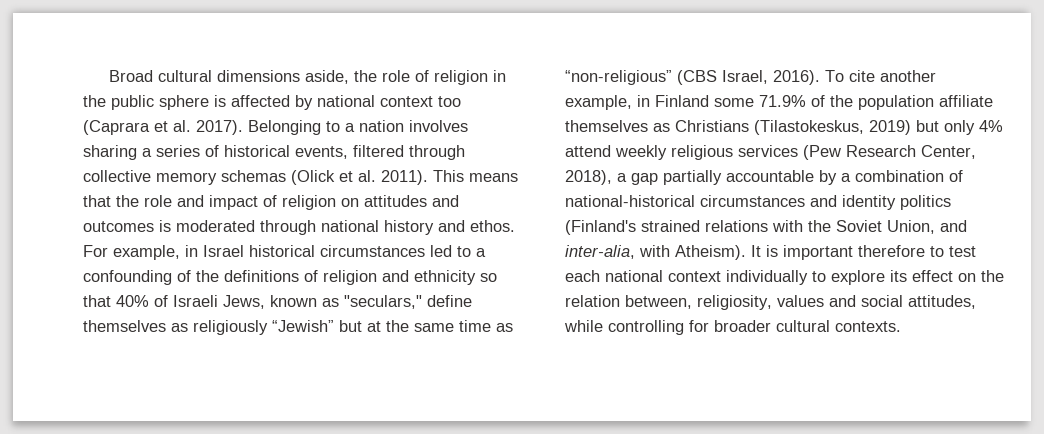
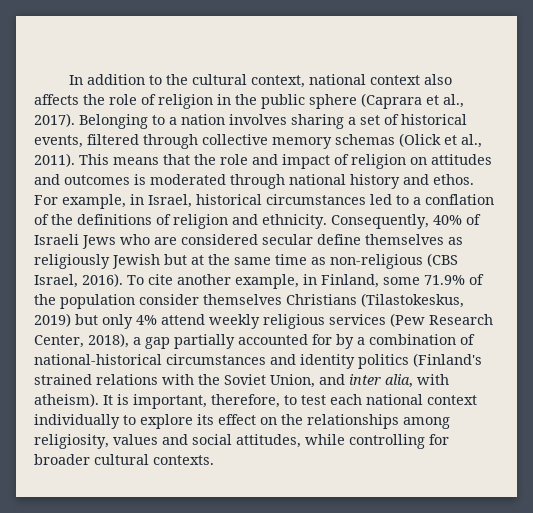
- Broad cultural dimensions aside, the role of religion in the public sphere is affected by national context too (Caprara et al. 2017).
+ In addition to the cultural context, national context also affects the role of religion in the public sphere (Caprara et al., 2017).
- Belonging to a nation involves sharing a series of historical events, filtered through collective memory schemas (Olick et al. 2011).
+ Belonging to a nation involves sharing a set of historical events, filtered through collective memory schemas (Olick et al., 2011).
- For example, in Israel historical circumstances led to a confounding of the definitions of religion and ethnicity so that 40% of Israeli Jews, known as "seculars," define themselves as religiously “Jewish” but at the same time as “non-religious” (CBS Israel, 2016).
+ For example, in Israel, historical circumstances led to a conflation of the definitions of religion and ethnicity. Consequently, 40% of Israeli Jews who are considered secular define themselves as religiously Jewish but at the same time as non-religious (CBS Israel, 2016).
- To cite another example, in Finland some 71.9% of the population affiliate themselves as Christians (Tilastokeskus, 2019) but only 4% attend weekly religious services (Pew Research Center, 2018), a gap partially accountable by a combination of national-historical circumstances and identity politics (Finland's strained relations with the Soviet Union, and inter-alia, with Atheism). It is important therefore to test each national context individually to explore its effect on the relation between, religiosity, values and social attitudes, while controlling for broader cultural contexts.
+ To cite another example, in Finland, some 71.9% of the population consider themselves Christians (Tilastokeskus, 2019) but only 4% attend weekly religious services (Pew Research Center, 2018), a gap partially accounted for by a combination of national-historical circumstances and identity politics (Finland's strained relations with the Soviet Union, and inter alia, with atheism). It is important, therefore, to test each national context individually to explore its effect on the relationships among religiosity, values and social attitudes, while controlling for broader cultural contexts.

